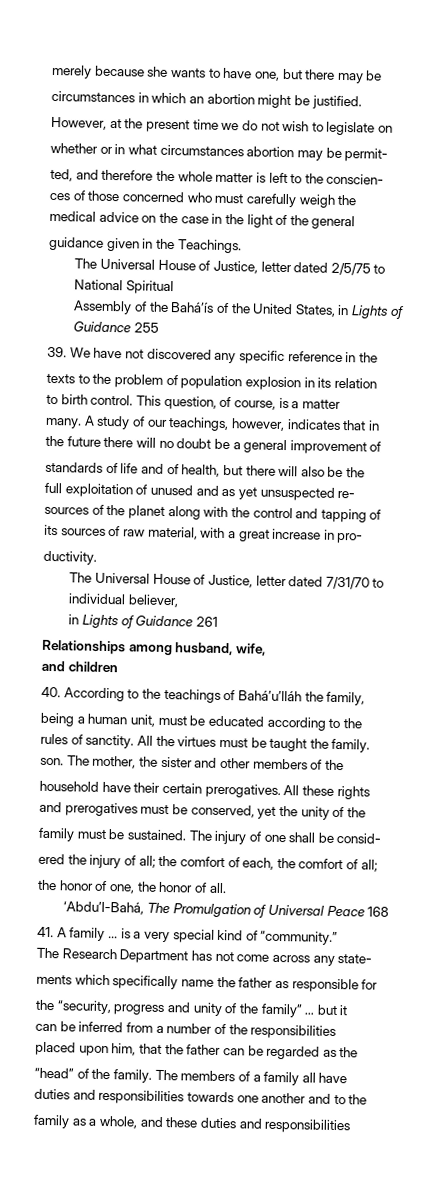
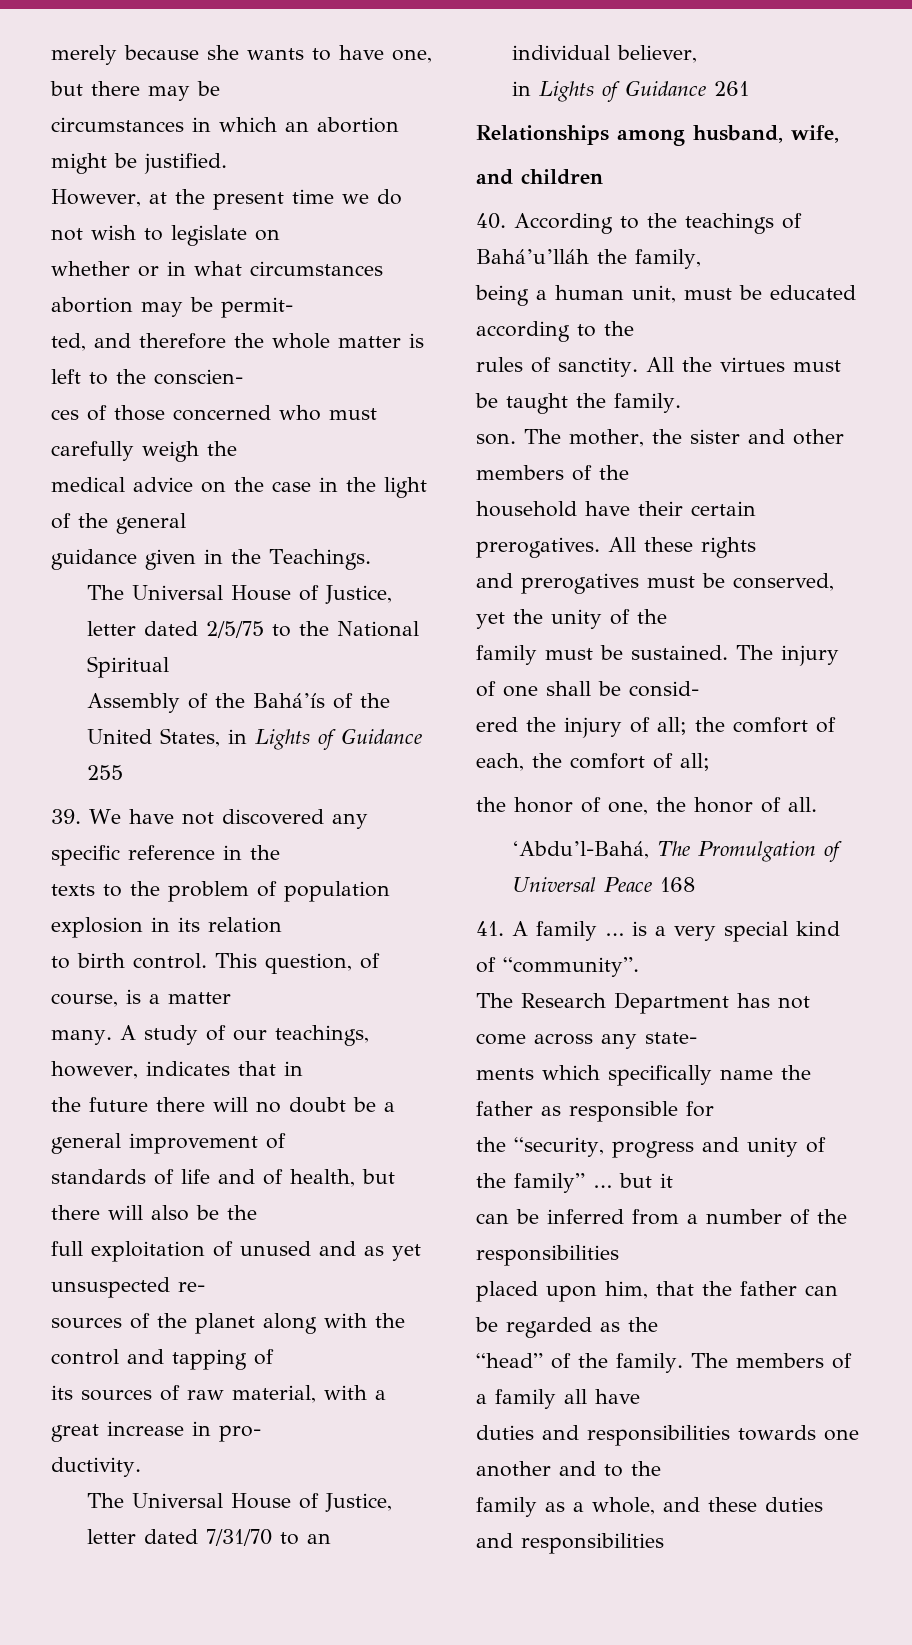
- The Universal House of Justice, letter dated 2/5/75 to National Spiritual
+ The Universal House of Justice, letter dated 2/5/75 to the National Spiritual
- The Universal House of Justice, letter dated 7/31/70 to individual believer,
+ The Universal House of Justice, letter dated 7/31/70 to an individual believer,
- 41. A family … is a very special kind of “community.”
+ 41. A family … is a very special kind of “community”.

